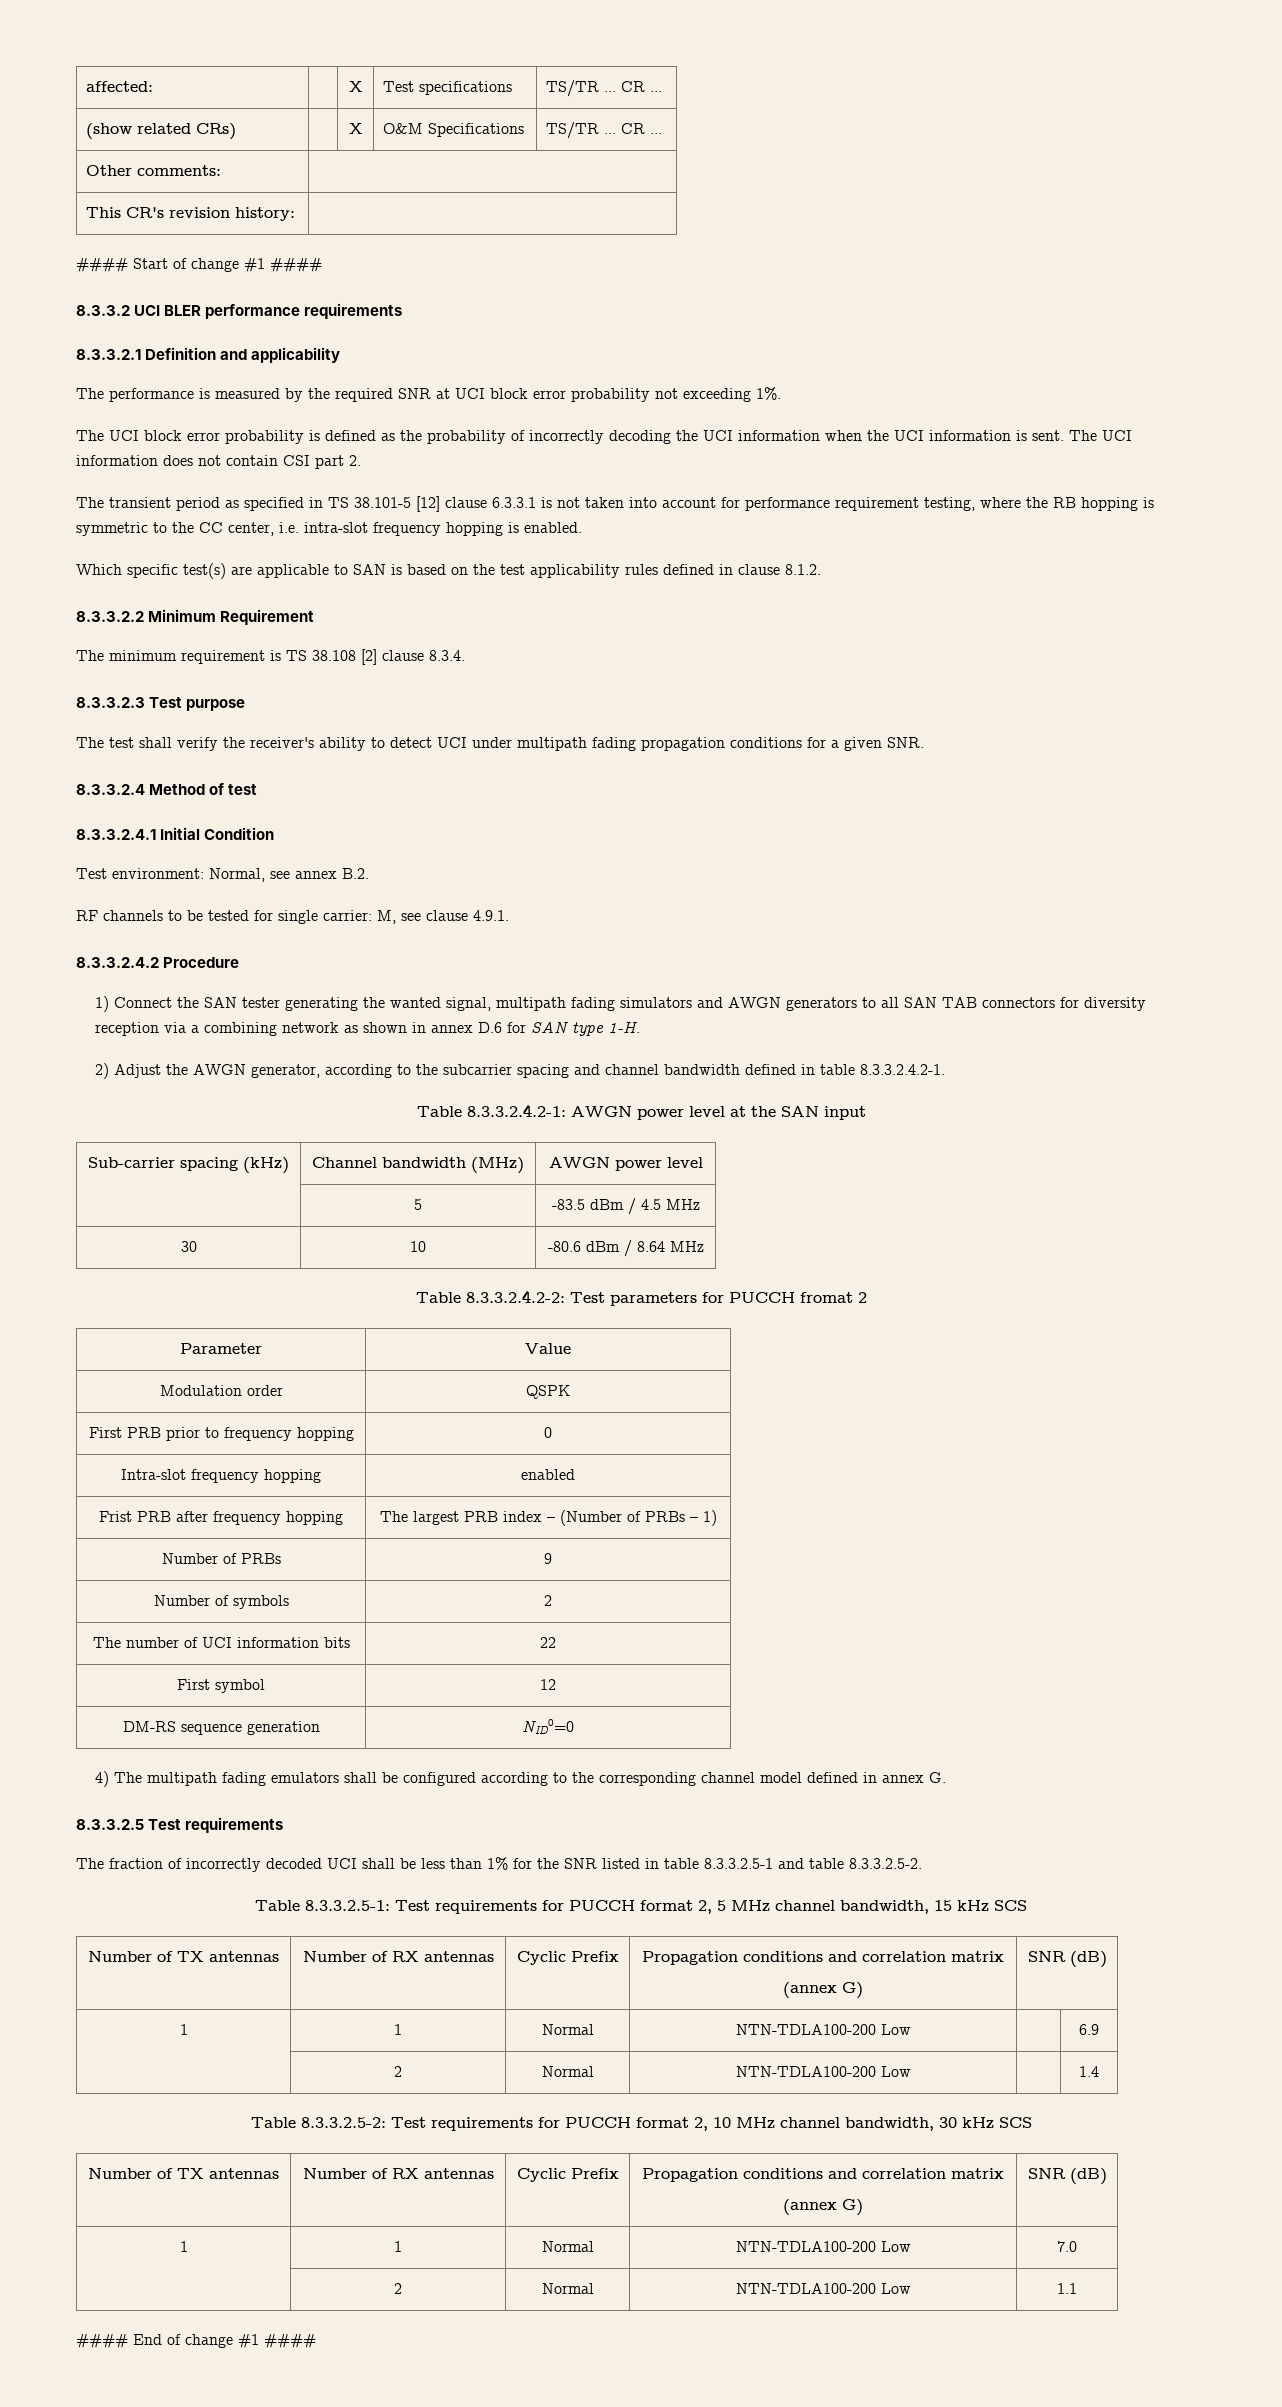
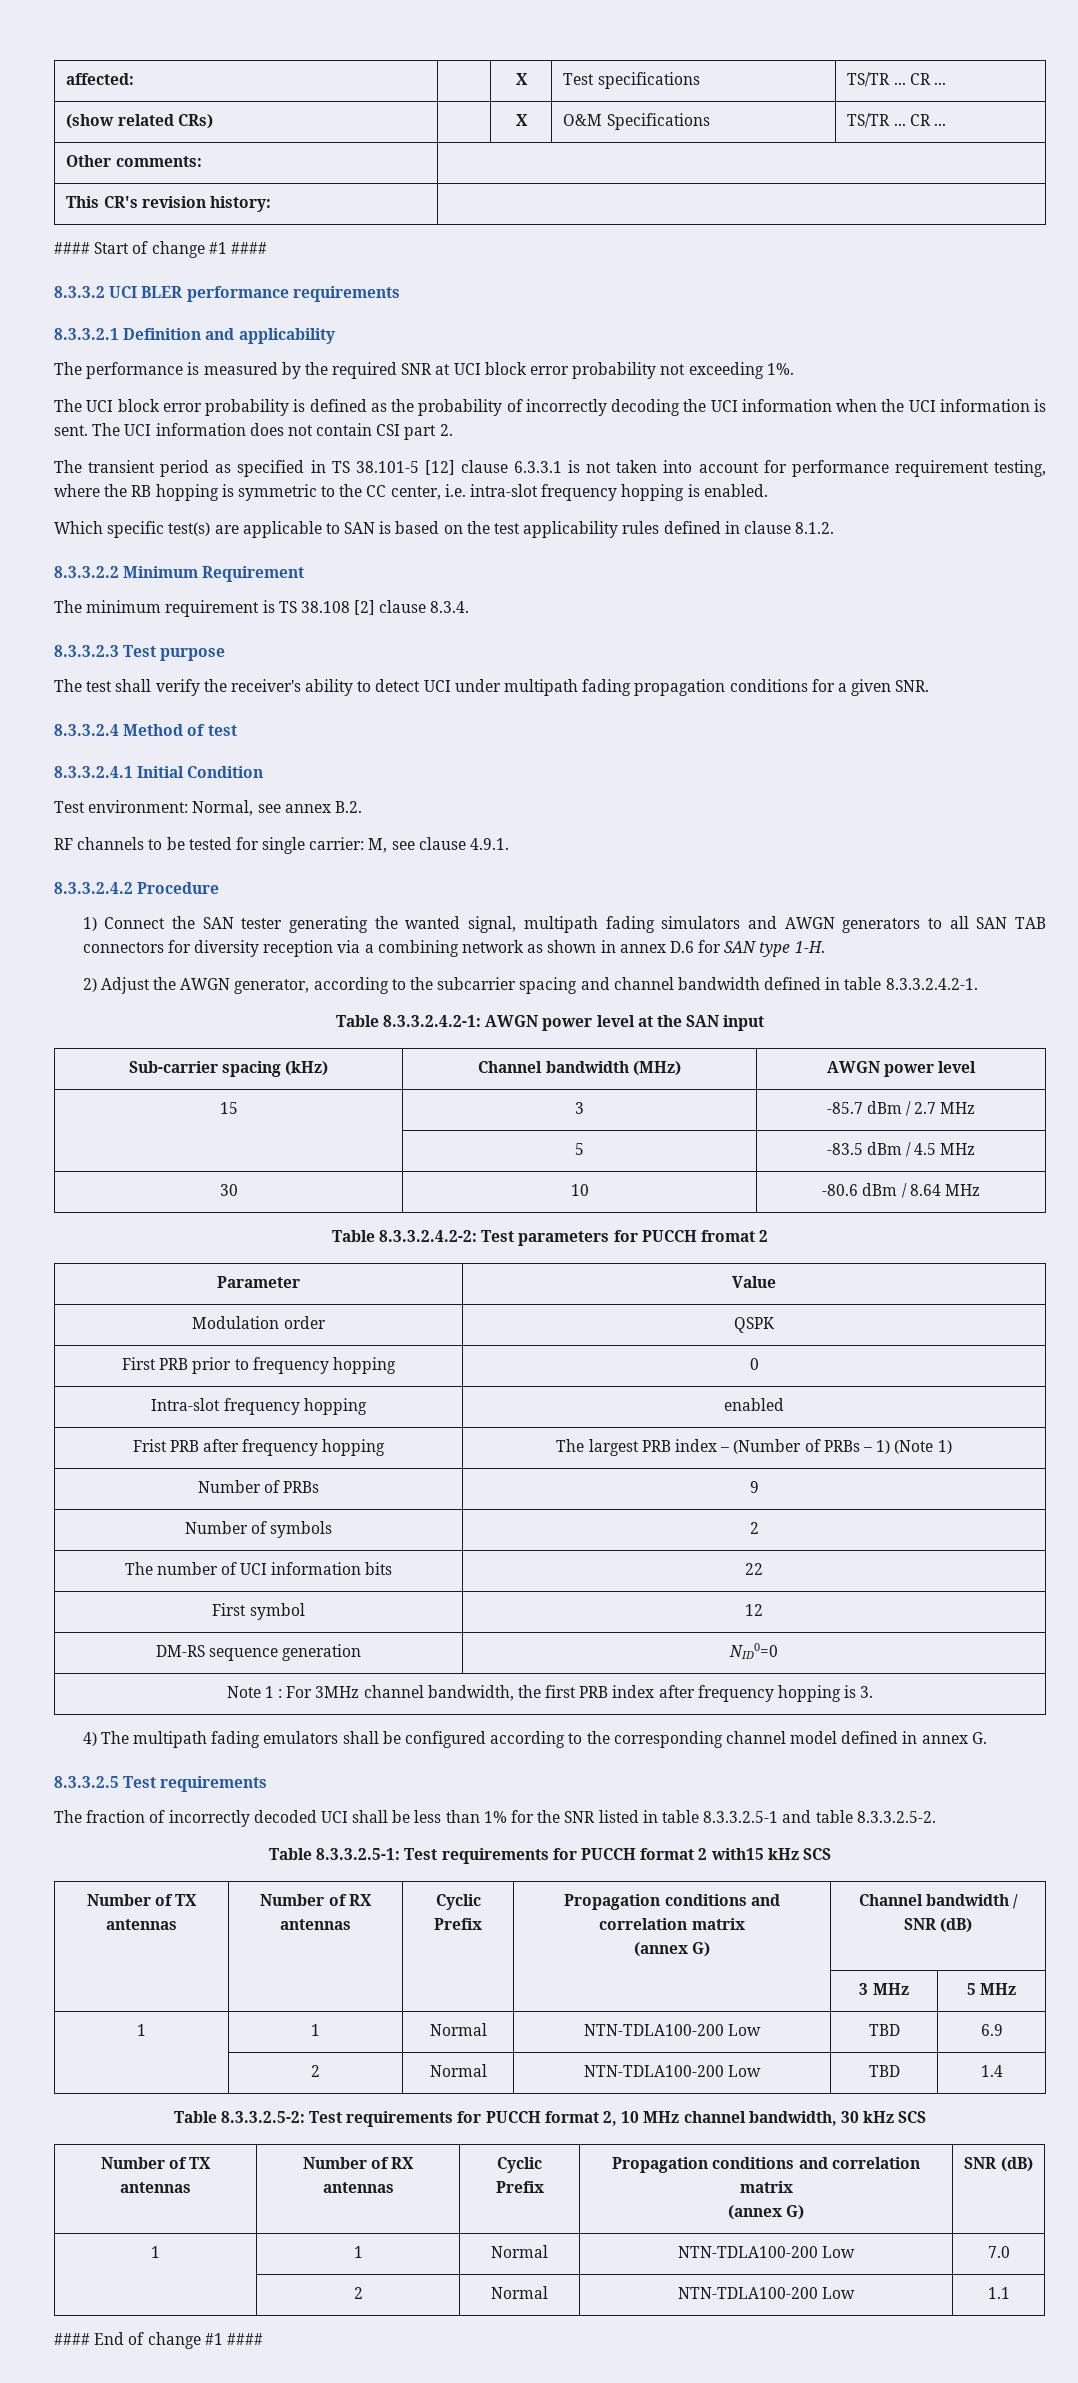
+ 15 | 3 | -85.7 dBm / 2.7 MHz
- Frist PRB after frequency hopping | The largest PRB index – (Number of PRBs – 1)
+ Frist PRB after frequency hopping | The largest PRB index – (Number of PRBs – 1) (Note 1)
+ Note 1 : For 3MHz channel bandwidth, the first PRB index after frequency hopping is 3.
- Table 8.3.3.2.5-1: Test requirements for PUCCH format 2, 5 MHz channel bandwidth, 15 kHz SCS
+ Table 8.3.3.2.5-1: Test requirements for PUCCH format 2 with15 kHz SCS
  Number of TX antennas | Number of RX antennas | Cyclic Prefix | Propagation conditions and correlation matrix
- (annex G) | SNR (dB)
- 1 | 1 | Normal | NTN-TDLA100-200 Low | | 6.9
+ (annex G) | Channel bandwidth / SNR (dB)
+ | | | | 3 MHz | 5 MHz
+ 1 | 1 | Normal | NTN-TDLA100-200 Low | TBD | 6.9
- | 2 | Normal | NTN-TDLA100-200 Low | | 1.4
+ | 2 | Normal | NTN-TDLA100-200 Low | TBD | 1.4

